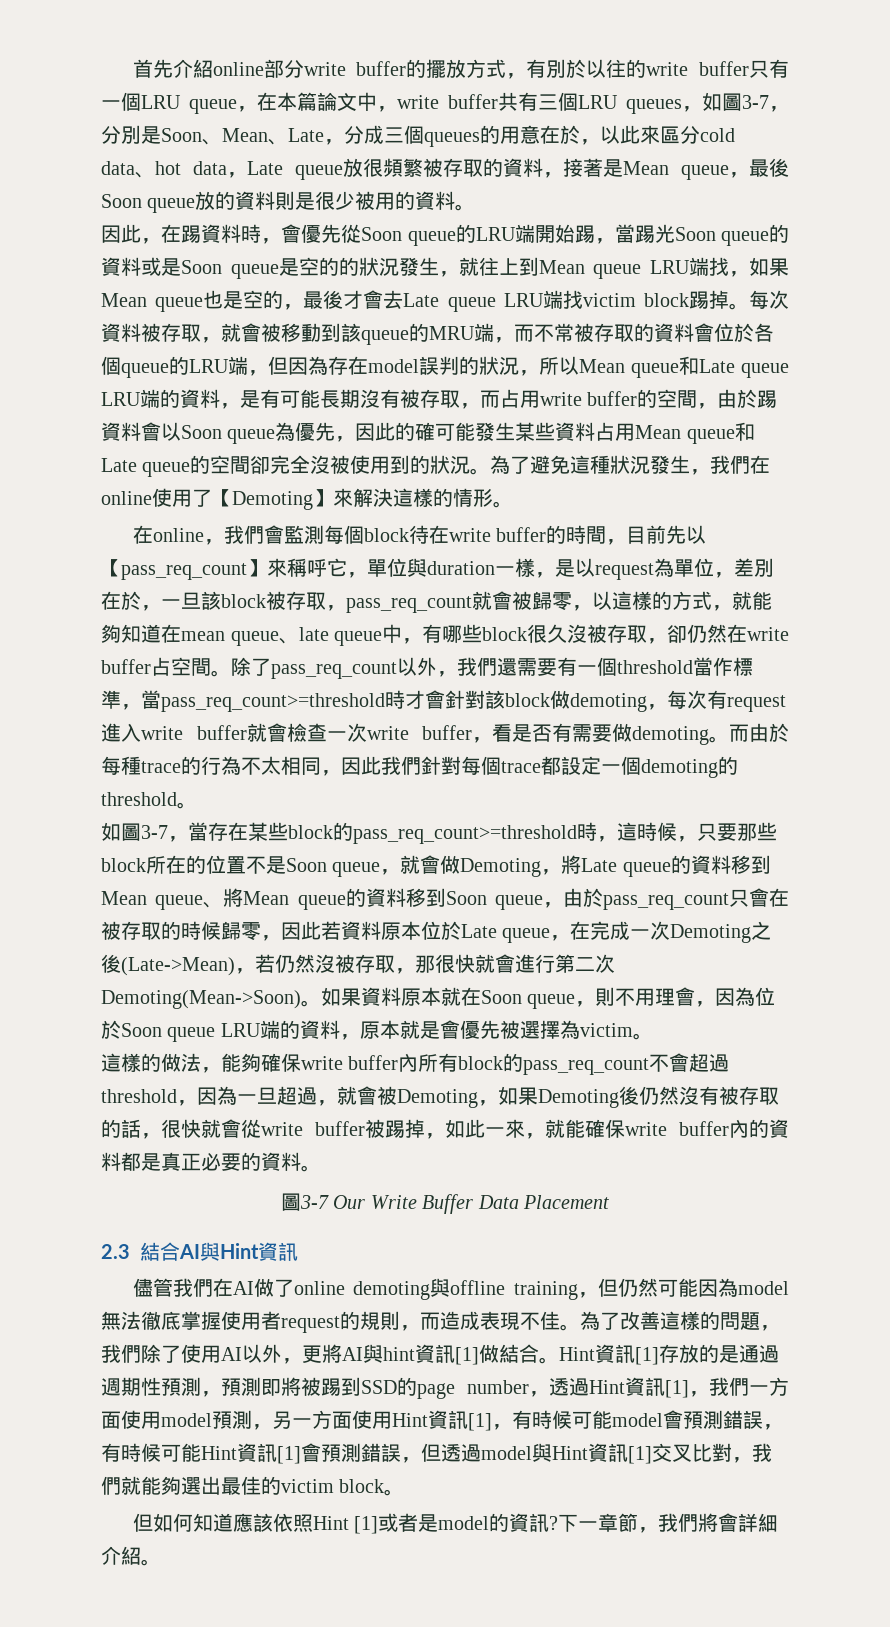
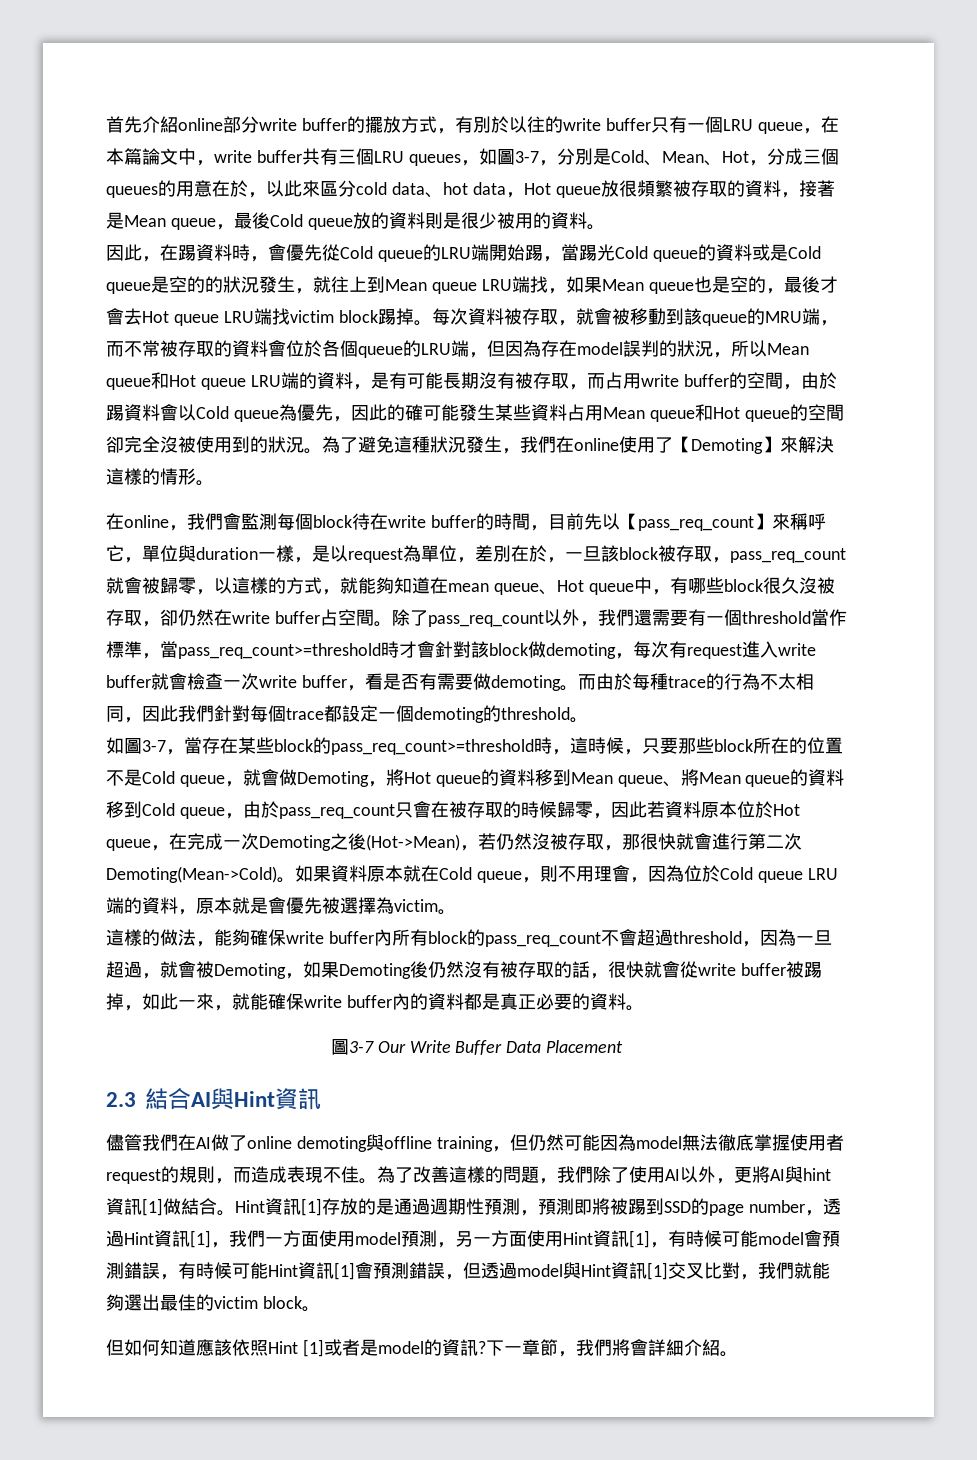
- 首先介紹online部分write buffer的擺放方式，有別於以往的write buffer只有一個LRU queue，在本篇論文中，write buffer共有三個LRU queues，如圖3-7，分別是Soon、Mean、Late，分成三個queues的用意在於，以此來區分cold data、hot data，Late queue放很頻繁被存取的資料，接著是Mean queue，最後Soon queue放的資料則是很少被用的資料。
+ 首先介紹online部分write buffer的擺放方式，有別於以往的write buffer只有一個LRU queue，在本篇論文中，write buffer共有三個LRU queues，如圖3-7，分別是Cold、Mean、Hot，分成三個queues的用意在於，以此來區分cold data、hot data，Hot queue放很頻繁被存取的資料，接著是Mean queue，最後Cold queue放的資料則是很少被用的資料。
- 因此，在踢資料時，會優先從Soon queue的LRU端開始踢，當踢光Soon queue的資料或是Soon queue是空的的狀況發生，就往上到Mean queue LRU端找，如果Mean queue也是空的，最後才會去Late queue LRU端找victim block踢掉。
+ 因此，在踢資料時，會優先從Cold queue的LRU端開始踢，當踢光Cold queue的資料或是Cold queue是空的的狀況發生，就往上到Mean queue LRU端找，如果Mean queue也是空的，最後才會去Hot queue LRU端找victim block踢掉。
- 每次資料被存取，就會被移動到該queue的MRU端，而不常被存取的資料會位於各個queue的LRU端，但因為存在model誤判的狀況，所以Mean queue和Late queue LRU端的資料，是有可能長期沒有被存取，而占用write buffer的空間，由於踢資料會以Soon queue為優先，因此的確可能發生某些資料占用Mean queue和Late queue的空間卻完全沒被使用到的狀況。
+ 每次資料被存取，就會被移動到該queue的MRU端，而不常被存取的資料會位於各個queue的LRU端，但因為存在model誤判的狀況，所以Mean queue和Hot queue LRU端的資料，是有可能長期沒有被存取，而占用write buffer的空間，由於踢資料會以Cold queue為優先，因此的確可能發生某些資料占用Mean queue和Hot queue的空間卻完全沒被使用到的狀況。
- 在online，我們會監測每個block待在write buffer的時間，目前先以【pass_req_count】來稱呼它，單位與duration一樣，是以request為單位，差別在於，一旦該block被存取，pass_req_count就會被歸零，以這樣的方式，就能夠知道在mean queue、late queue中，有哪些block很久沒被存取，卻仍然在write buffer占空間。
+ 在online，我們會監測每個block待在write buffer的時間，目前先以【pass_req_count】來稱呼它，單位與duration一樣，是以request為單位，差別在於，一旦該block被存取，pass_req_count就會被歸零，以這樣的方式，就能夠知道在mean queue、Hot queue中，有哪些block很久沒被存取，卻仍然在write buffer占空間。
- 如圖3-7，當存在某些block的pass_req_count>=threshold時，這時候，只要那些block所在的位置不是Soon queue，就會做Demoting，將Late queue的資料移到Mean queue、將Mean queue的資料移到Soon queue，由於pass_req_count只會在被存取的時候歸零，因此若資料原本位於Late queue，在完成一次Demoting之後(Late->Mean)，若仍然沒被存取，那很快就會進行第二次Demoting(Mean->Soon)。
+ 如圖3-7，當存在某些block的pass_req_count>=threshold時，這時候，只要那些block所在的位置不是Cold queue，就會做Demoting，將Hot queue的資料移到Mean queue、將Mean queue的資料移到Cold queue，由於pass_req_count只會在被存取的時候歸零，因此若資料原本位於Hot queue，在完成一次Demoting之後(Hot->Mean)，若仍然沒被存取，那很快就會進行第二次Demoting(Mean->Cold)。
- 如果資料原本就在Soon queue，則不用理會，因為位於Soon queue LRU端的資料，原本就是會優先被選擇為victim。
+ 如果資料原本就在Cold queue，則不用理會，因為位於Cold queue LRU端的資料，原本就是會優先被選擇為victim。

